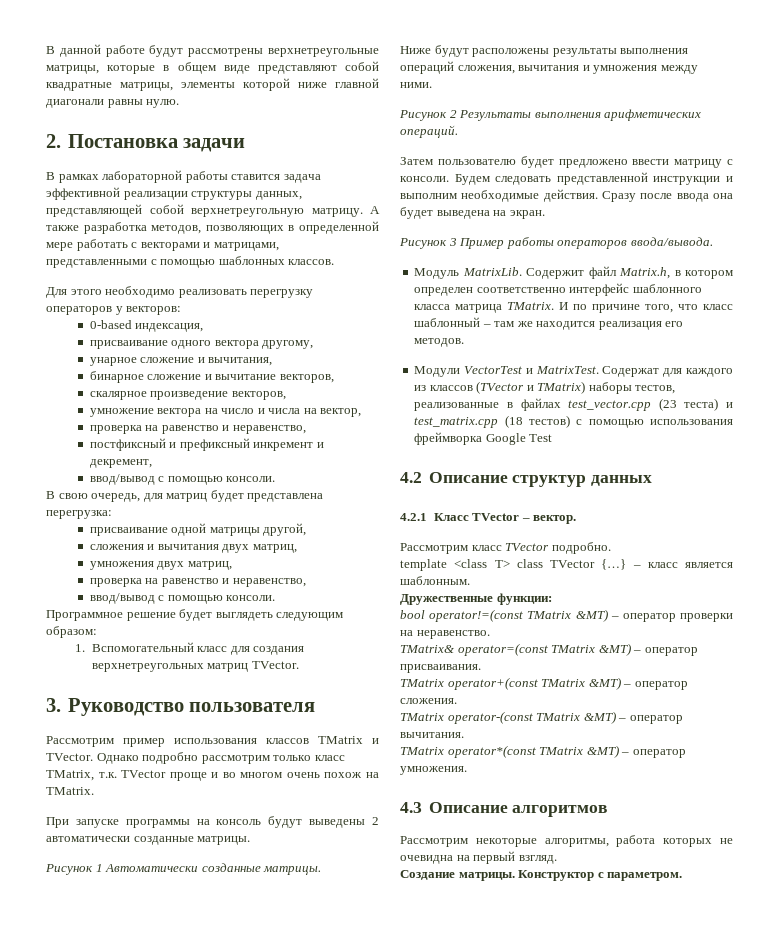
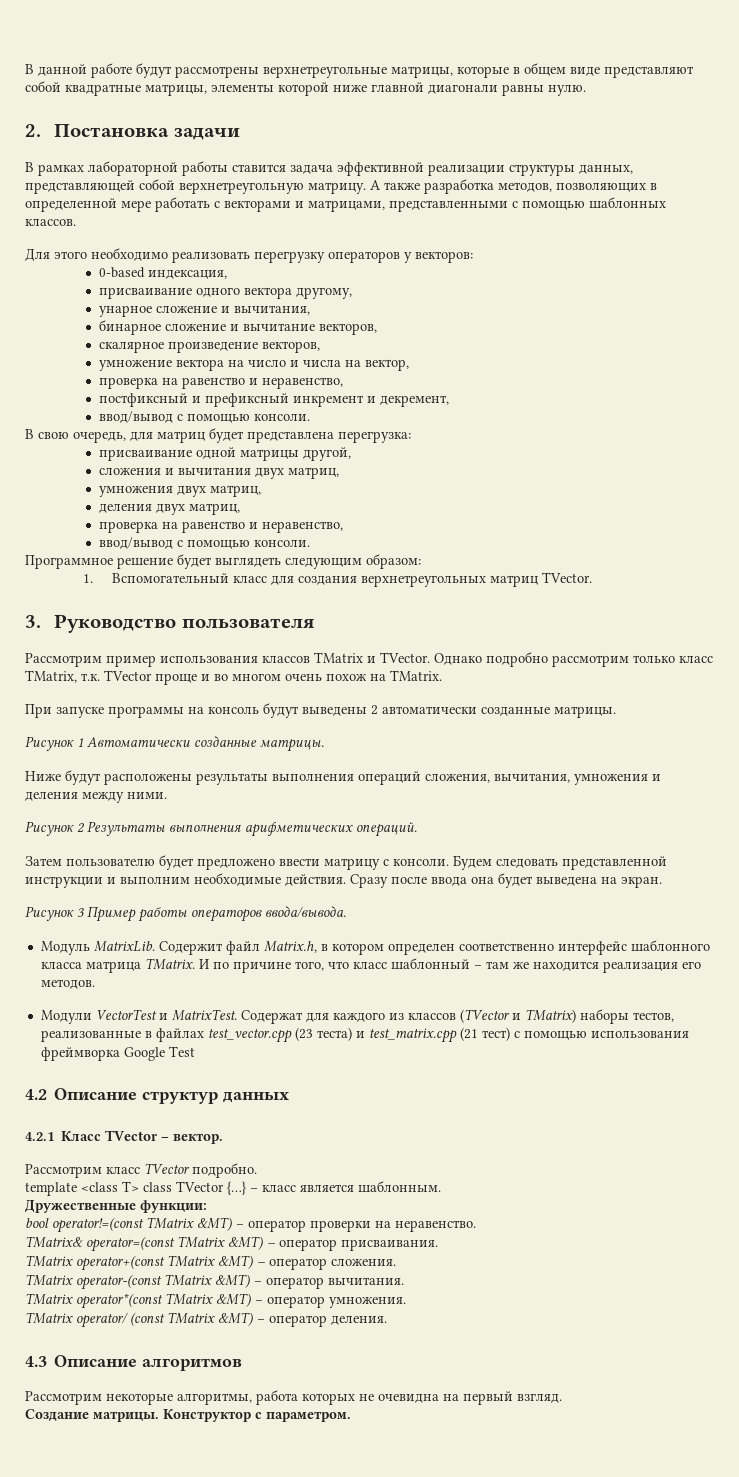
+ деления двух матриц,
- Ниже будут расположены результаты выполнения операций сложения, вычитания и умножения между ними.
+ Ниже будут расположены результаты выполнения операций сложения, вычитания, умножения и деления между ними.
- Содержат для каждого из классов (TVector и TMatrix) наборы тестов, реализованные в файлах test_vector.cpp (23 теста) и test_matrix.cpp (18 тестов) с помощью использования фреймворка Google Test
+ Содержат для каждого из классов (TVector и TMatrix) наборы тестов, реализованные в файлах test_vector.cpp (23 теста) и test_matrix.cpp (21 тест) с помощью использования фреймворка Google Test
+ TMatrix operator/ (const TMatrix &MT) – оператор деления.

